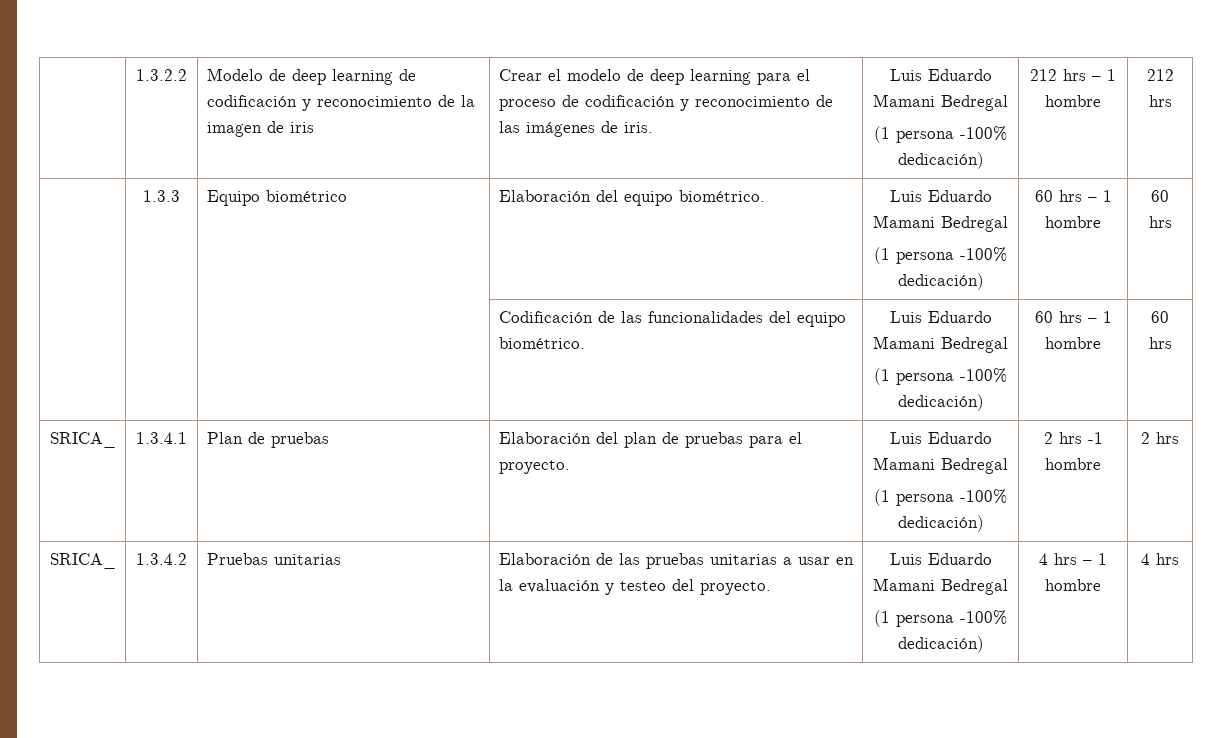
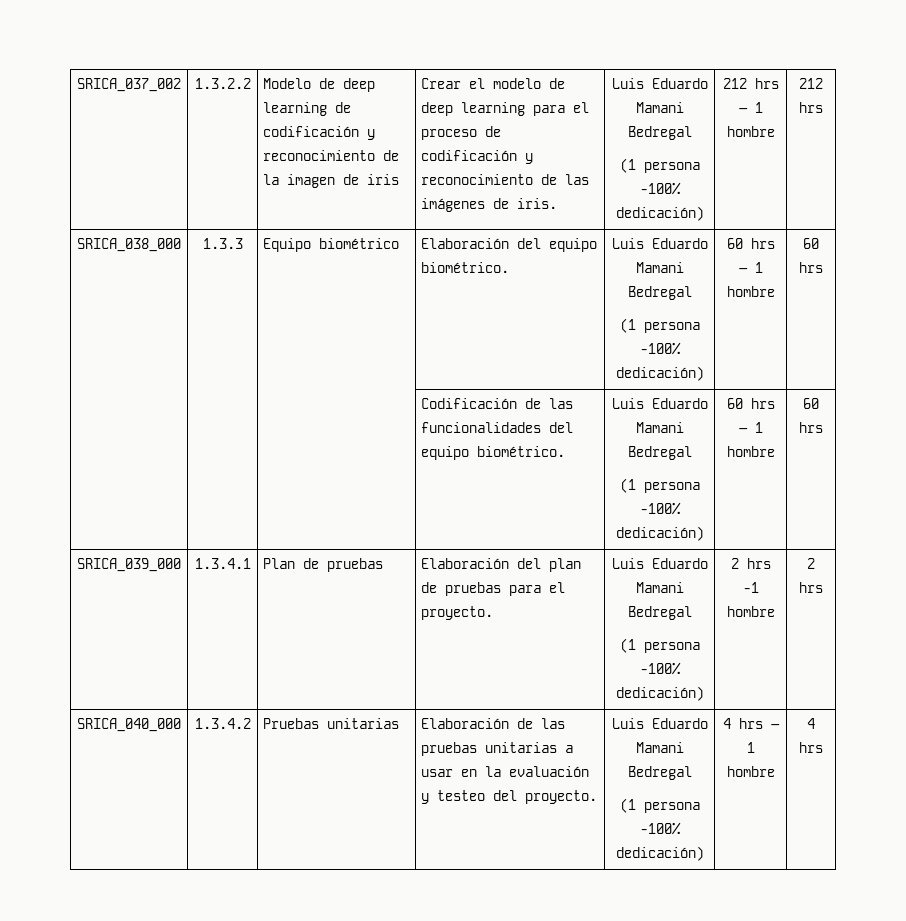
+ SRICA_037_002
- | 1.3.3 | Equipo biométrico | Elaboración del equipo biométrico. | Luis Eduardo Mamani Bedregal
+ SRICA_038_000 | 1.3.3 | Equipo biométrico | Elaboración del equipo biométrico. | Luis Eduardo Mamani Bedregal
- SRICA_ | 1.3.4.1 | Plan de pruebas | Elaboración del plan de pruebas para el proyecto. | Luis Eduardo Mamani Bedregal
+ SRICA_039_000 | 1.3.4.1 | Plan de pruebas | Elaboración del plan de pruebas para el proyecto. | Luis Eduardo Mamani Bedregal
- SRICA_ | 1.3.4.2 | Pruebas unitarias | Elaboración de las pruebas unitarias a usar en la evaluación y testeo del proyecto. | Luis Eduardo Mamani Bedregal
+ SRICA_040_000 | 1.3.4.2 | Pruebas unitarias | Elaboración de las pruebas unitarias a usar en la evaluación y testeo del proyecto. | Luis Eduardo Mamani Bedregal

